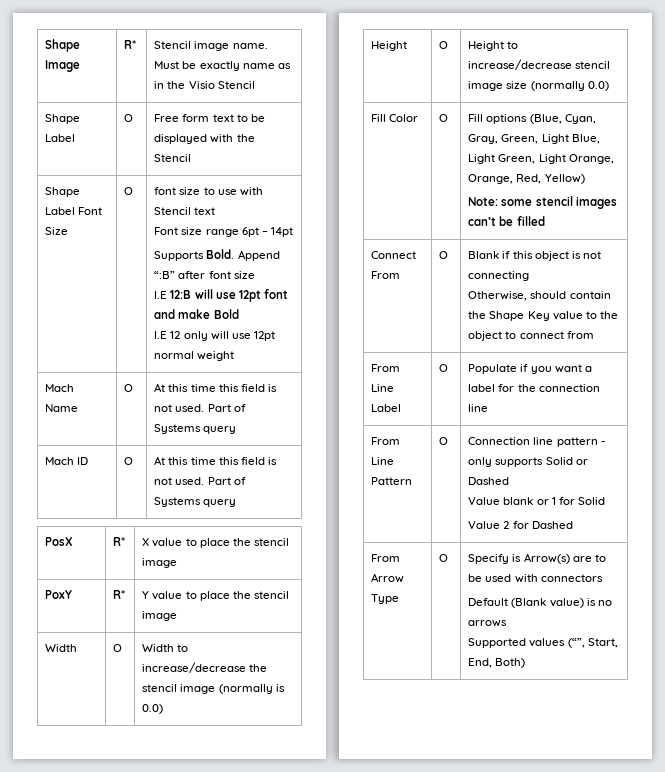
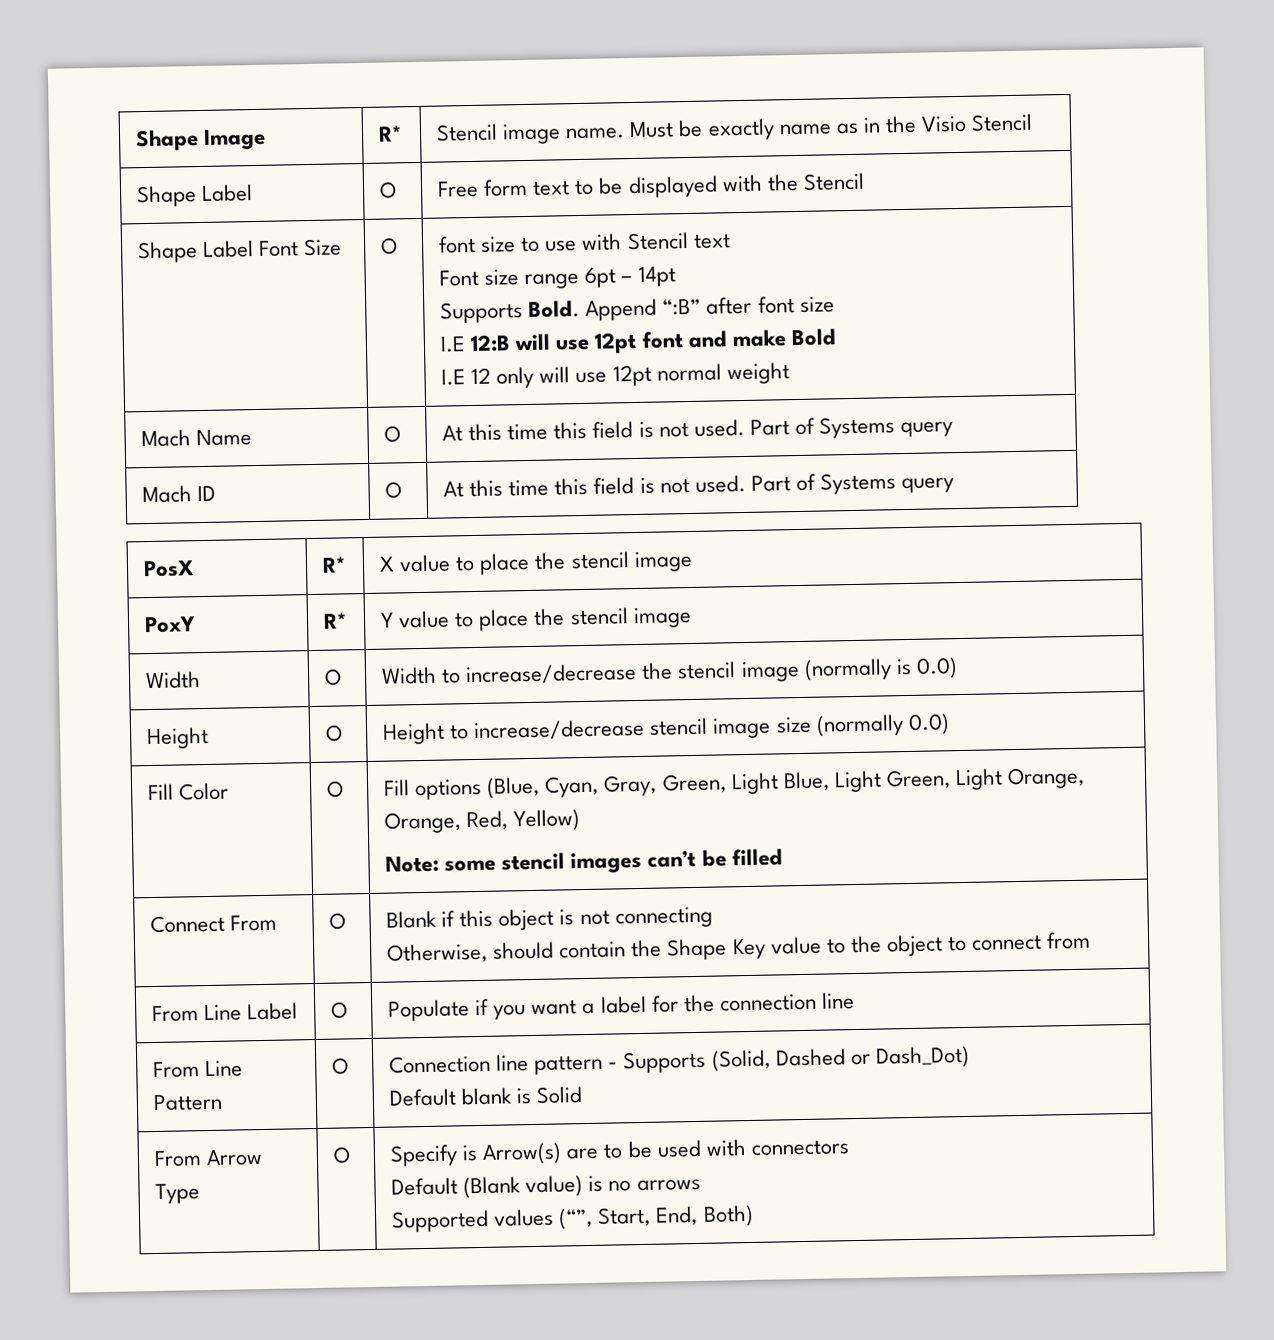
- From Line Pattern | O | Connection line pattern - only supports Solid or Dashed
- Value blank or 1 for Solid
- Value 2 for Dashed
+ From Line Pattern | O | Connection line pattern - Supports (Solid, Dashed or Dash_Dot)
+ Default blank is Solid

